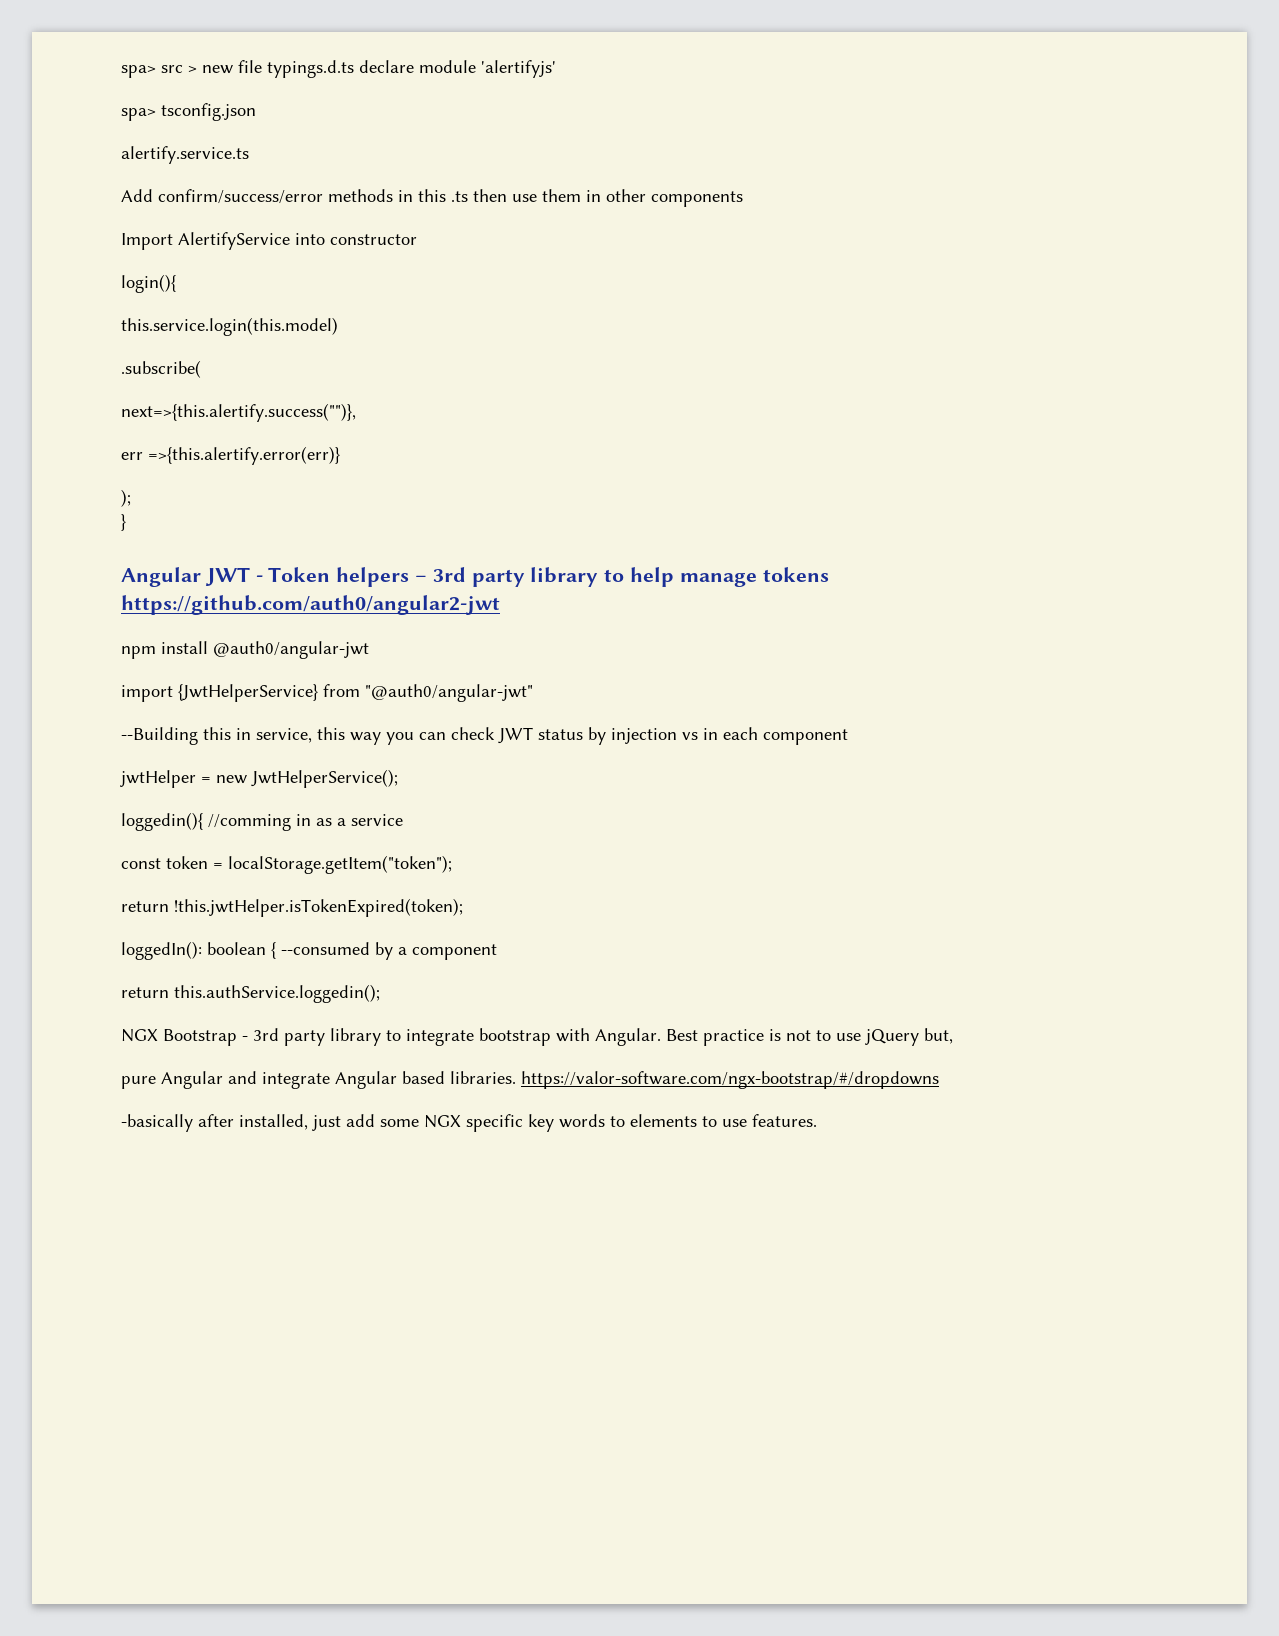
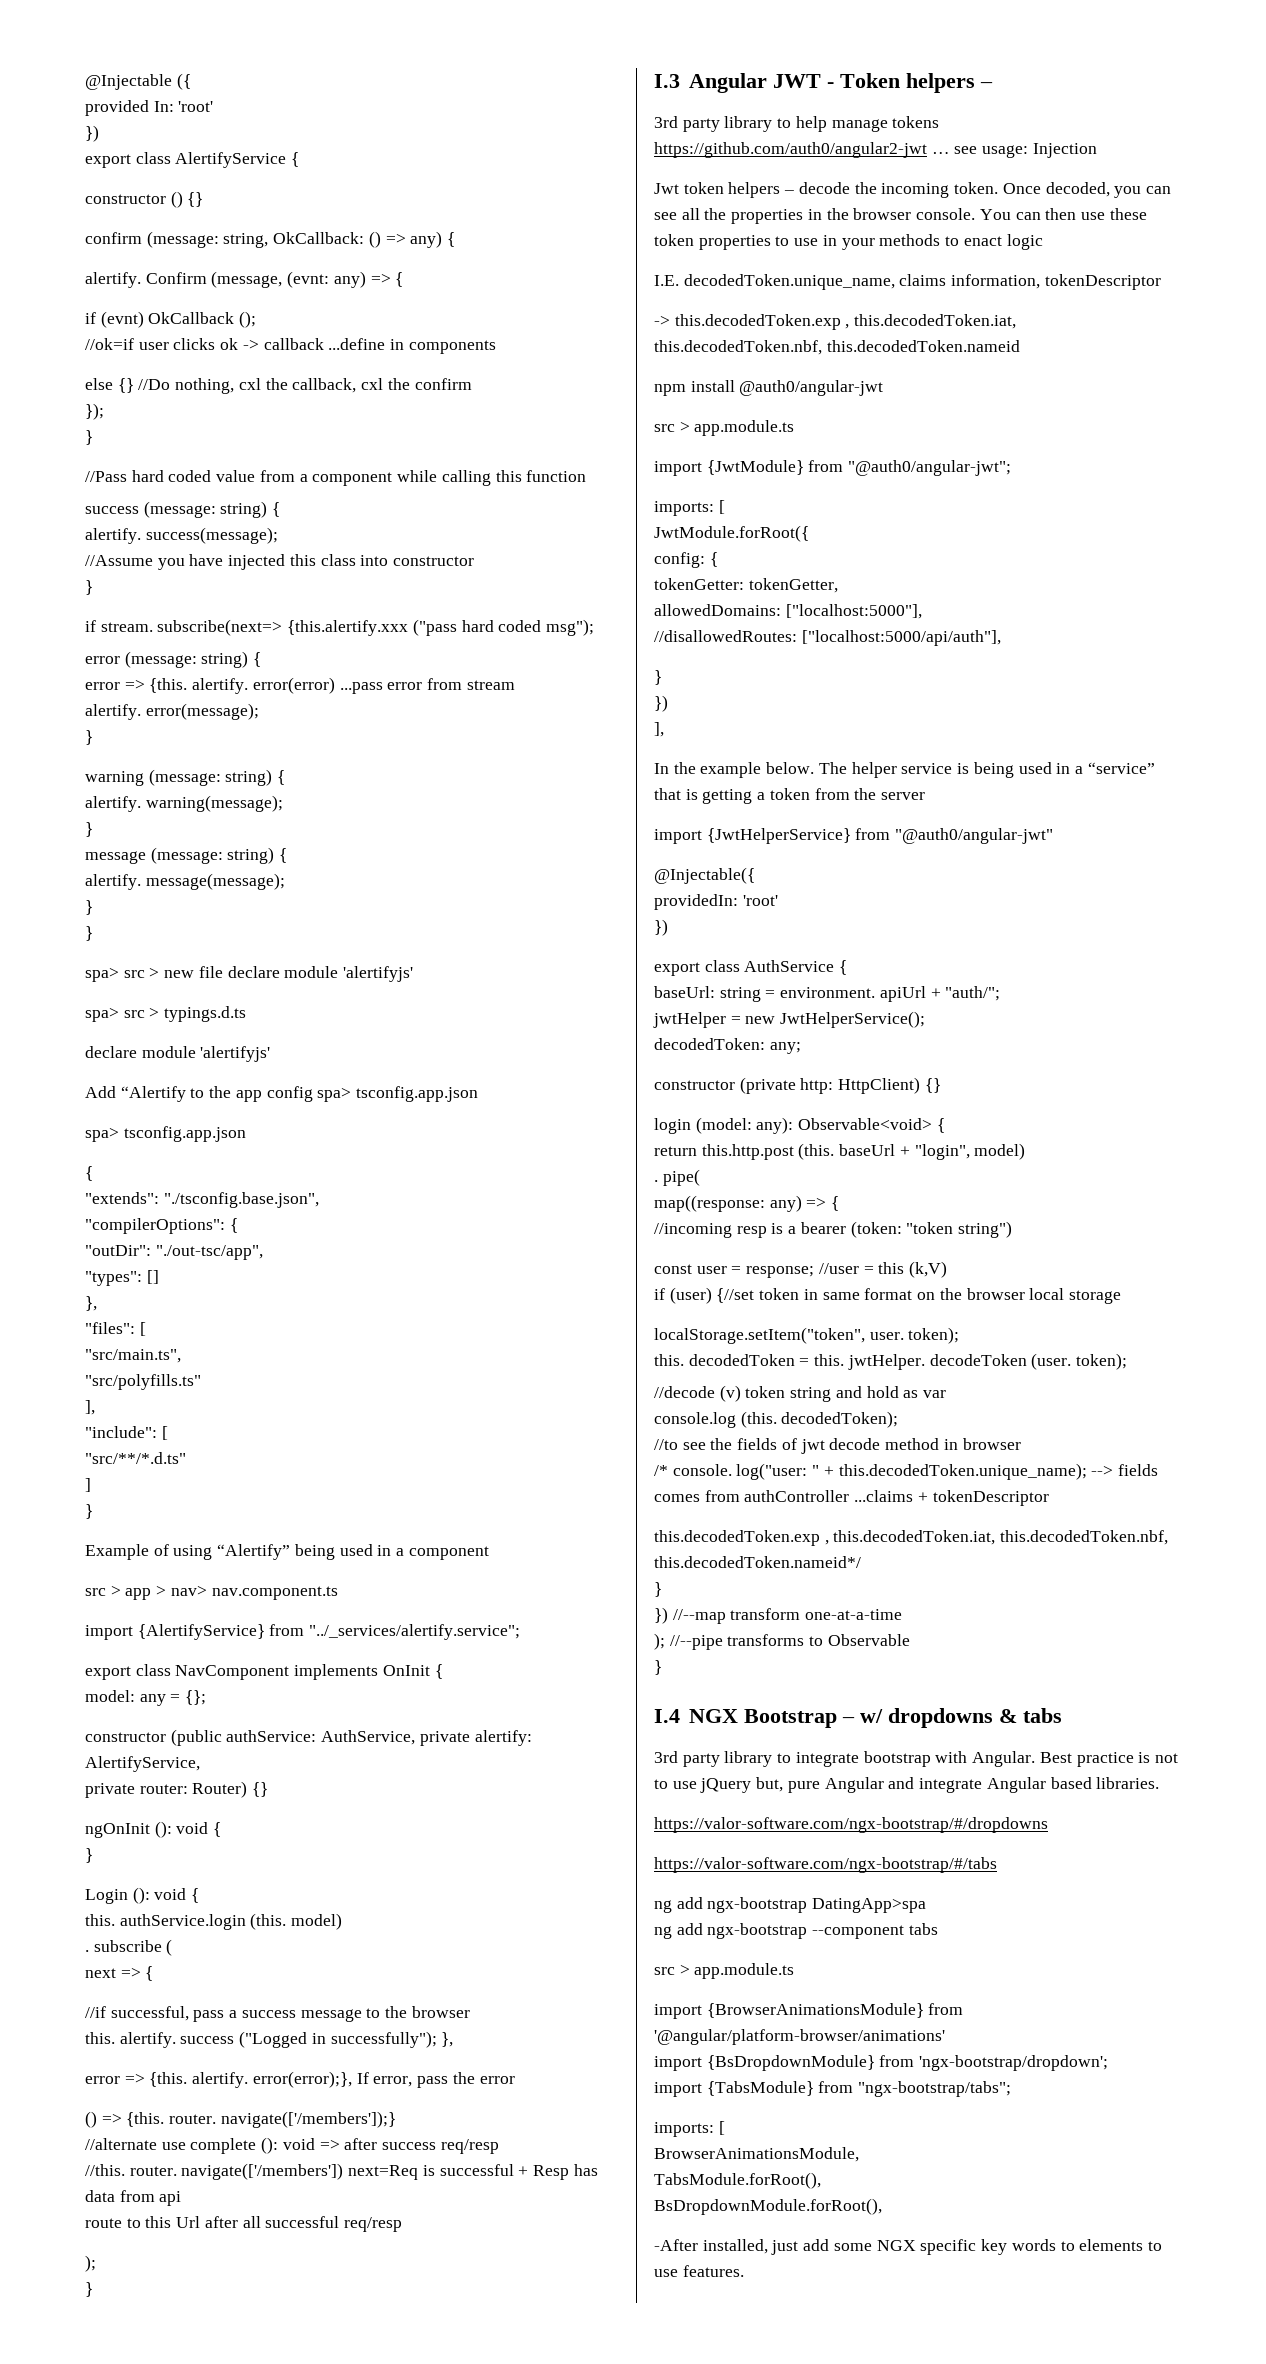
+ @Injectable ({
+ provided In: 'root'
+ })
+ export class AlertifyService {
+ constructor () {}
+ confirm (message: string, OkCallback: () => any) {
+ alertify. Confirm (message, (evnt: any) => {
+ if (evnt) OkCallback ();
+ //ok=if user clicks ok -> callback ...define in components
+ else {} //Do nothing, cxl the callback, cxl the confirm
+ });
+ }
+ //Pass hard coded value from a component while calling this function
+ success (message: string) {
+ alertify. success(message);
+ //Assume you have injected this class into constructor
+ }
+ if stream. subscribe(next=> {this.alertify.xxx ("pass hard coded msg");
+ error (message: string) {
+ error => {this. alertify. error(error) ...pass error from stream
+ alertify. error(message);
+ }
+ warning (message: string) {
+ alertify. warning(message);
+ }
+ message (message: string) {
+ alertify. message(message);
+ }
+ }
- spa> src > new file typings.d.ts declare module 'alertifyjs'
+ spa> src > new file declare module 'alertifyjs'
- spa> tsconfig.json
- alertify.service.ts
- Add confirm/success/error methods in this .ts then use them in other components
- Import AlertifyService into constructor
- login(){
- this.service.login(this.model)
- .subscribe(
- next=>{this.alertify.success("")},
- err =>{this.alertify.error(err)}
+ spa> src > typings.d.ts
+ declare module 'alertifyjs'
+ Add “Alertify to the app config spa> tsconfig.app.json
+ spa> tsconfig.app.json
+ {
+ "extends": "./tsconfig.base.json",
+ "compilerOptions": {
+ "outDir": "./out-tsc/app",
+ "types": []
+ },
+ "files": [
+ "src/main.ts",
+ "src/polyfills.ts"
+ ],
+ "include": [
+ "src/**/*.d.ts"
+ ]
+ }
+ Example of using “Alertify” being used in a component
+ src > app > nav> nav.component.ts
+ import {AlertifyService} from "../_services/alertify.service";
+ export class NavComponent implements OnInit {
+ model: any = {};
+ constructor (public authService: AuthService, private alertify: AlertifyService,
+ private router: Router) {}
+ ngOnInit (): void {
+ }
+ Login (): void {
+ this. authService.login (this. model)
+ . subscribe (
+ next => {
+ //if successful, pass a success message to the browser
+ this. alertify. success ("Logged in successfully"); },
+ error => {this. alertify. error(error);}, If error, pass the error
+ () => {this. router. navigate(['/members']);}
+ //alternate use complete (): void => after success req/resp
+ //this. router. navigate(['/members']) next=Req is successful + Resp has data from api
+ route to this Url after all successful req/resp
- Angular JWT - Token helpers – 3rd party library to help manage tokens https://github.com/auth0/angular2-jwt
+ I.3 Angular JWT - Token helpers –
+ 3rd party library to help manage tokens https://github.com/auth0/angular2-jwt … see usage: Injection
+ Jwt token helpers – decode the incoming token. Once decoded, you can see all the properties in the browser console. You can then use these token properties to use in your methods to enact logic
+ I.E. decodedToken.unique_name, claims information, tokenDescriptor
+ -> this.decodedToken.exp , this.decodedToken.iat, this.decodedToken.nbf, this.decodedToken.nameid
  npm install @auth0/angular-jwt
+ src > app.module.ts
+ import {JwtModule} from "@auth0/angular-jwt";
+ imports: [
+ JwtModule.forRoot({
+ config: {
+ tokenGetter: tokenGetter,
+ allowedDomains: ["localhost:5000"],
+ //disallowedRoutes: ["localhost:5000/api/auth"],
+ }
+ })
+ ],
+ In the example below. The helper service is being used in a “service” that is getting a token from the server
  import {JwtHelperService} from "@auth0/angular-jwt"
- --Building this in service, this way you can check JWT status by injection vs in each component
+ @Injectable({
+ providedIn: 'root'
+ })
+ export class AuthService {
+ baseUrl: string = environment. apiUrl + "auth/";
  jwtHelper = new JwtHelperService();
- loggedin(){ //comming in as a service
- const token = localStorage.getItem("token");
- return !this.jwtHelper.isTokenExpired(token);
- loggedIn(): boolean { --consumed by a component
- return this.authService.loggedin();
- NGX Bootstrap - 3rd party library to integrate bootstrap with Angular.
+ decodedToken: any;
+ constructor (private http: HttpClient) {}
+ login (model: any): Observable<void> {
+ return this.http.post (this. baseUrl + "login", model)
+ . pipe(
+ map((response: any) => {
+ //incoming resp is a bearer (token: "token string")
+ const user = response; //user = this (k,V)
+ if (user) {//set token in same format on the browser local storage
+ localStorage.setItem("token", user. token);
+ this. decodedToken = this. jwtHelper. decodeToken (user. token);
+ //decode (v) token string and hold as var
+ console.log (this. decodedToken);
+ //to see the fields of jwt decode method in browser
+ /* console. log("user: " + this.decodedToken.unique_name); --> fields comes from authController ...claims + tokenDescriptor
+ this.decodedToken.exp , this.decodedToken.iat, this.decodedToken.nbf, this.decodedToken.nameid*/
+ }
+ }) //--map transform one-at-a-time
+ ); //--pipe transforms to Observable
+ }
+ I.4 NGX Bootstrap – w/ dropdowns & tabs
+ 3rd party library to integrate bootstrap with Angular.
- Best practice is not to use jQuery but,
- pure Angular and integrate Angular based libraries. https://valor-software.com/ngx-bootstrap/#/dropdowns
+ Best practice is not to use jQuery but, pure Angular and integrate Angular based libraries.
+ https://valor-software.com/ngx-bootstrap/#/dropdowns
- -basically after installed, just add some NGX specific key words to elements to use features.
+ https://valor-software.com/ngx-bootstrap/#/tabs
+ ng add ngx-bootstrap DatingApp>spa
+ ng add ngx-bootstrap --component tabs
+ src > app.module.ts
+ import {BrowserAnimationsModule} from '@angular/platform-browser/animations'
+ import {BsDropdownModule} from 'ngx-bootstrap/dropdown';
+ import {TabsModule} from "ngx-bootstrap/tabs";
+ imports: [
+ BrowserAnimationsModule,
+ TabsModule.forRoot(),
+ BsDropdownModule.forRoot(),
+ -After installed, just add some NGX specific key words to elements to use features.

